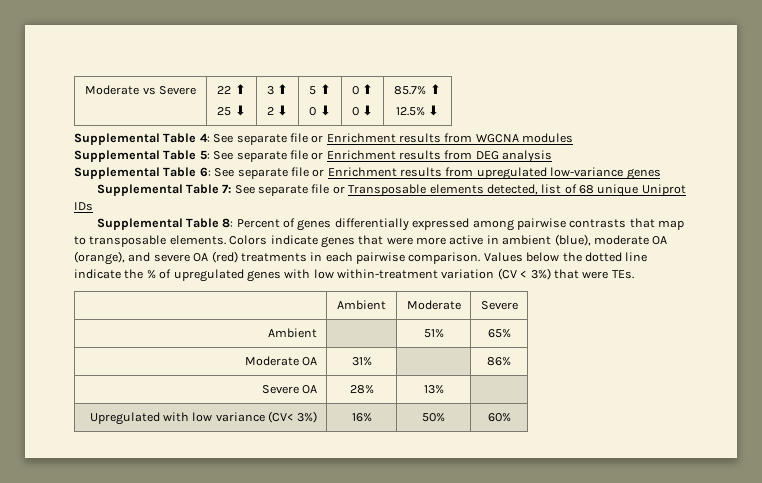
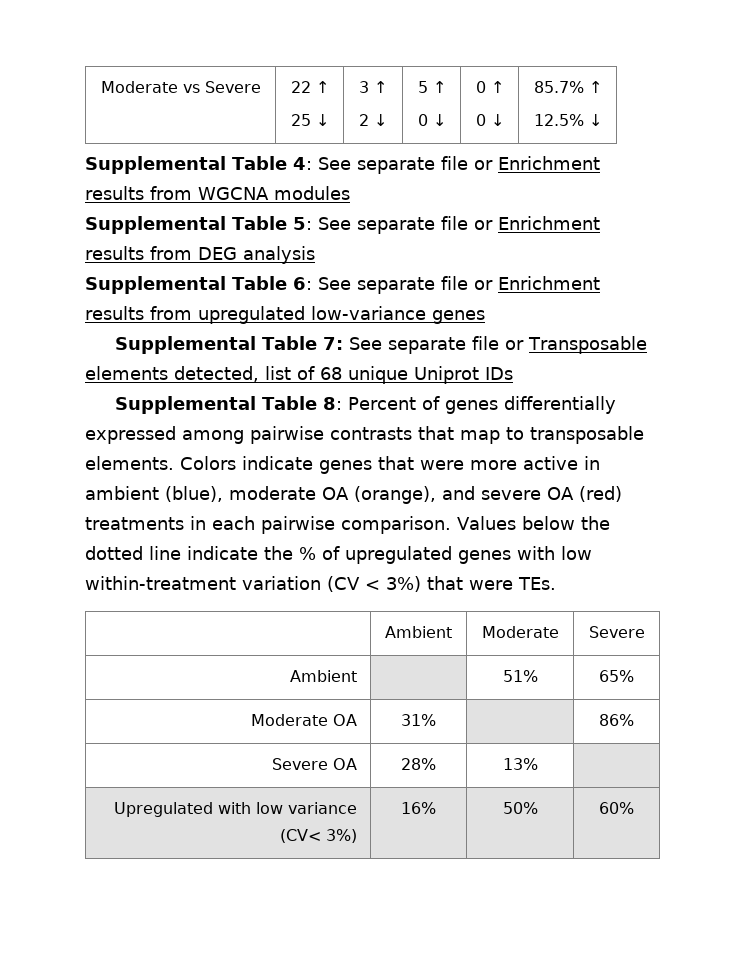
- Moderate vs Severe | 22 ⬆
- 25 ⬇ | 3 ⬆
- 2 ⬇ | 5 ⬆
- 0 ⬇ | 0 ⬆
- 0 ⬇ | 85.7% ⬆
- 12.5% ⬇
+ Moderate vs Severe | 22 ↑
+ 25 ↓ | 3 ↑
+ 2 ↓ | 5 ↑
+ 0 ↓ | 0 ↑
+ 0 ↓ | 85.7% ↑
+ 12.5% ↓

